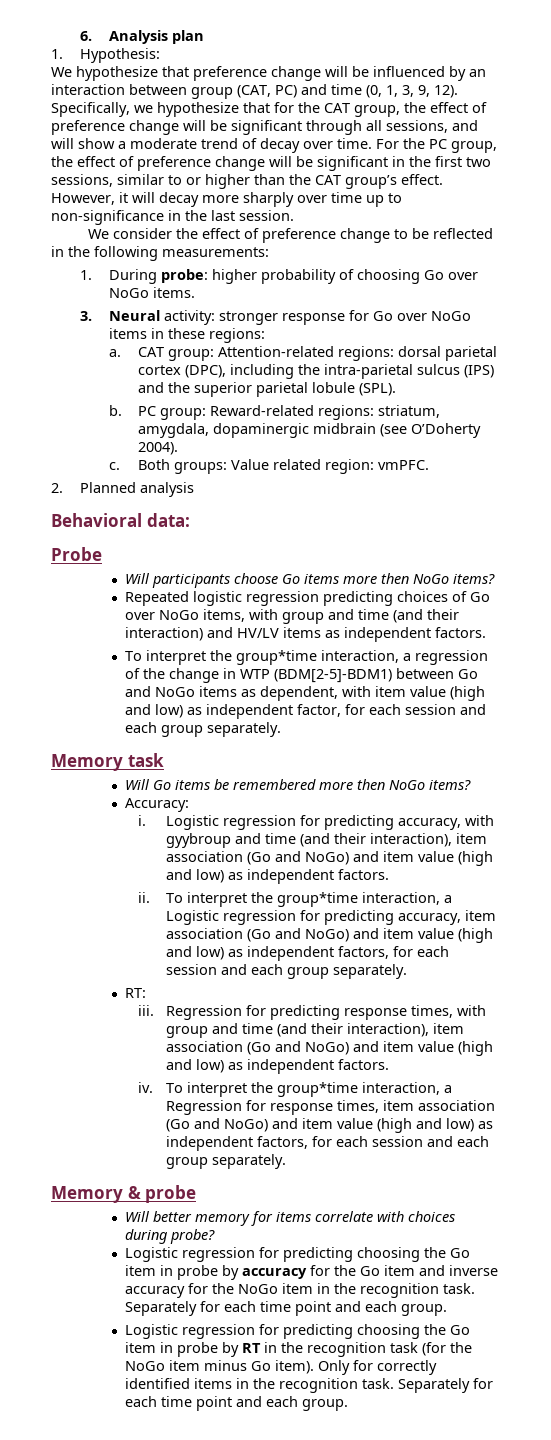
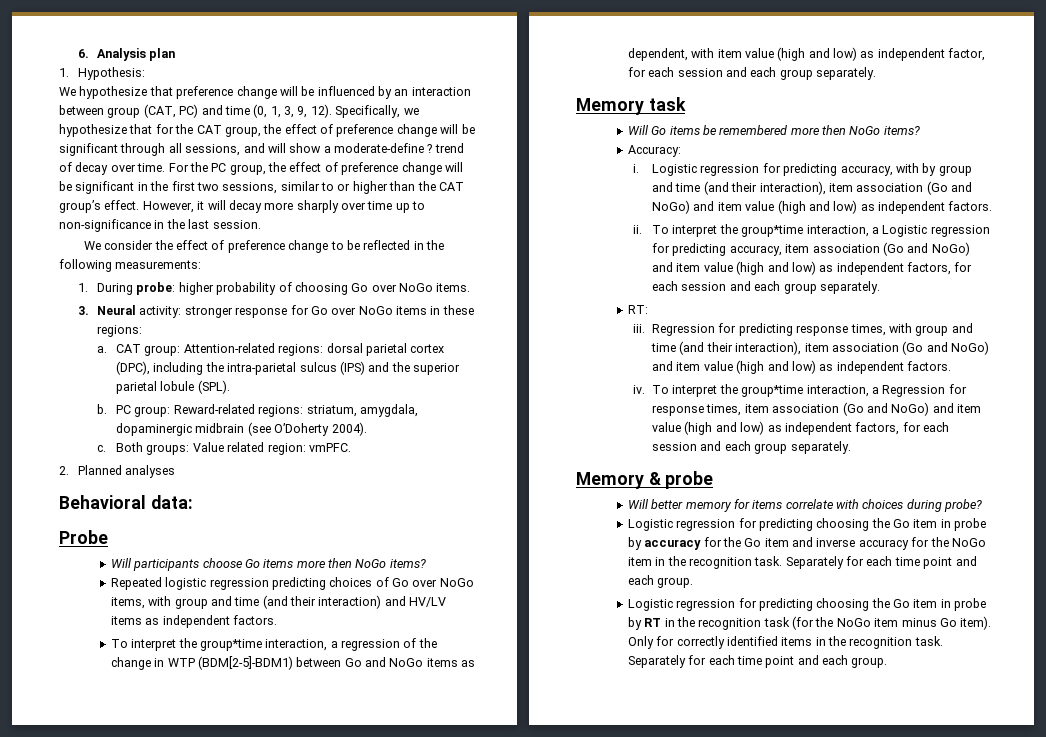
- Specifically, we hypothesize that for the CAT group, the effect of preference change will be significant through all sessions, and will show a moderate trend of decay over time.
+ Specifically, we hypothesize that for the CAT group, the effect of preference change will be significant through all sessions, and will show a moderate-define ? trend of decay over time.
- 2. Planned analysis
+ 2. Planned analyses
- Logistic regression for predicting accuracy, with gyybroup and time (and their interaction), item association (Go and NoGo) and item value (high and low) as independent factors.
+ Logistic regression for predicting accuracy, with by group and time (and their interaction), item association (Go and NoGo) and item value (high and low) as independent factors.

